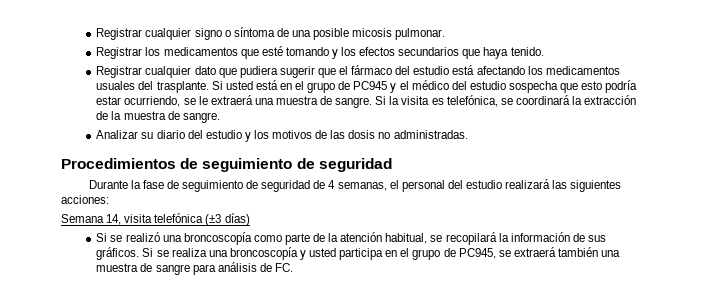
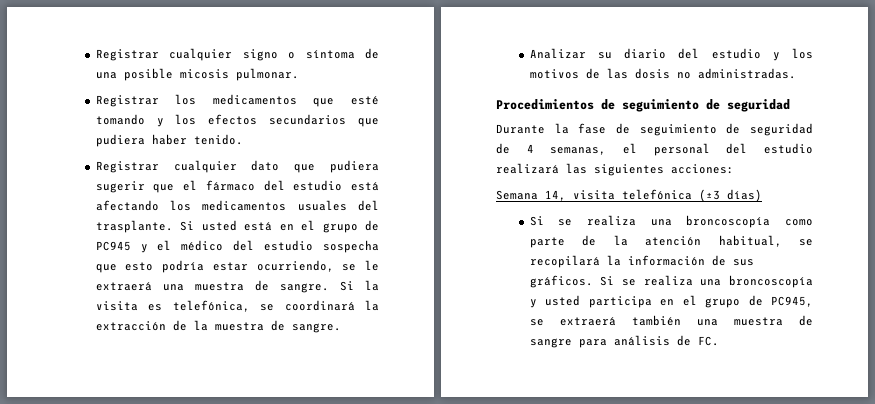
- Registrar los medicamentos que esté tomando y los efectos secundarios que haya tenido.
+ Registrar los medicamentos que esté tomando y los efectos secundarios que pudiera haber tenido.
- Si se realizó una broncoscopía como parte de la atención habitual, se recopilará la información de sus gráficos.
+ Si se realiza una broncoscopía como parte de la atención habitual, se recopilará la información de sus gráficos.

